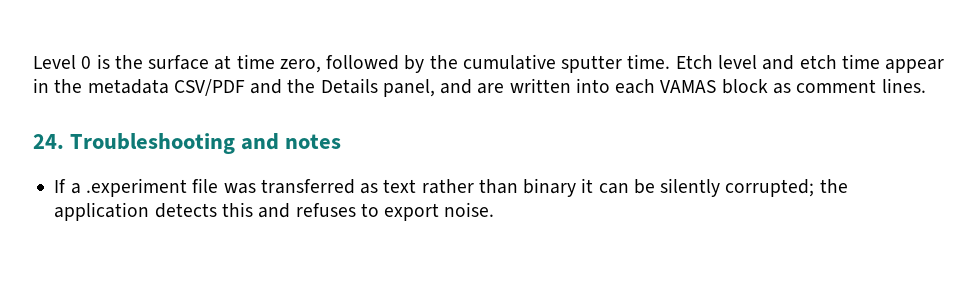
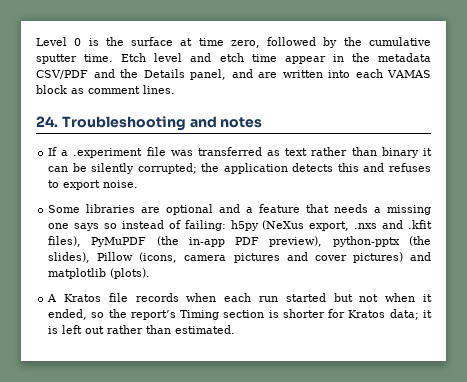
+ Some libraries are optional and a feature that needs a missing one says so instead of failing: h5py (NeXus export, .nxs and .kfit files), PyMuPDF (the in-app PDF preview), python-pptx (the slides), Pillow (icons, camera pictures and cover pictures) and matplotlib (plots).
+ A Kratos file records when each run started but not when it ended, so the report’s Timing section is shorter for Kratos data; it is left out rather than estimated.

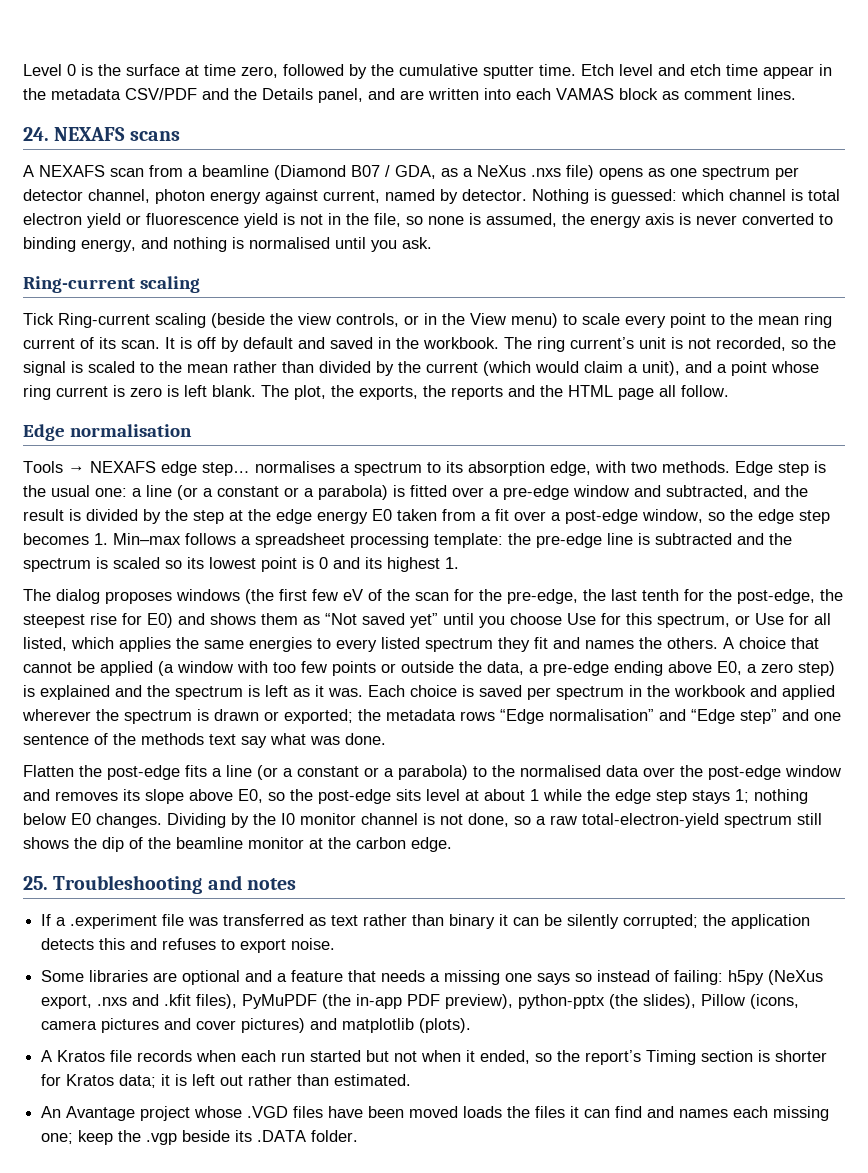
- 24. Troubleshooting and notes
+ 24. NEXAFS scans
+ A NEXAFS scan from a beamline (Diamond B07 / GDA, as a NeXus .nxs file) opens as one spectrum per detector channel, photon energy against current, named by detector. Nothing is guessed: which channel is total electron yield or fluorescence yield is not in the file, so none is assumed, the energy axis is never converted to binding energy, and nothing is normalised until you ask.
+ Ring-current scaling
+ Tick Ring-current scaling (beside the view controls, or in the View menu) to scale every point to the mean ring current of its scan. It is off by default and saved in the workbook. The ring current’s unit is not recorded, so the signal is scaled to the mean rather than divided by the current (which would claim a unit), and a point whose ring current is zero is left blank. The plot, the exports, the reports and the HTML page all follow.
+ Edge normalisation
+ Tools → NEXAFS edge step… normalises a spectrum to its absorption edge, with two methods. Edge step is the usual one: a line (or a constant or a parabola) is fitted over a pre-edge window and subtracted, and the result is divided by the step at the edge energy E0 taken from a fit over a post-edge window, so the edge step becomes 1. Min–max follows a spreadsheet processing template: the pre-edge line is subtracted and the spectrum is scaled so its lowest point is 0 and its highest 1.
+ The dialog proposes windows (the first few eV of the scan for the pre-edge, the last tenth for the post-edge, the steepest rise for E0) and shows them as “Not saved yet” until you choose Use for this spectrum, or Use for all listed, which applies the same energies to every listed spectrum they fit and names the others. A choice that cannot be applied (a window with too few points or outside the data, a pre-edge ending above E0, a zero step) is explained and the spectrum is left as it was. Each choice is saved per spectrum in the workbook and applied wherever the spectrum is drawn or exported; the metadata rows “Edge normalisation” and “Edge step” and one sentence of the methods text say what was done.
+ Flatten the post-edge fits a line (or a constant or a parabola) to the normalised data over the post-edge window and removes its slope above E0, so the post-edge sits level at about 1 while the edge step stays 1; nothing below E0 changes. Dividing by the I0 monitor channel is not done, so a raw total-electron-yield spectrum still shows the dip of the beamline monitor at the carbon edge.
+ 25. Troubleshooting and notes
+ An Avantage project whose .VGD files have been moved loads the files it can find and names each missing one; keep the .vgp beside its .DATA folder.

